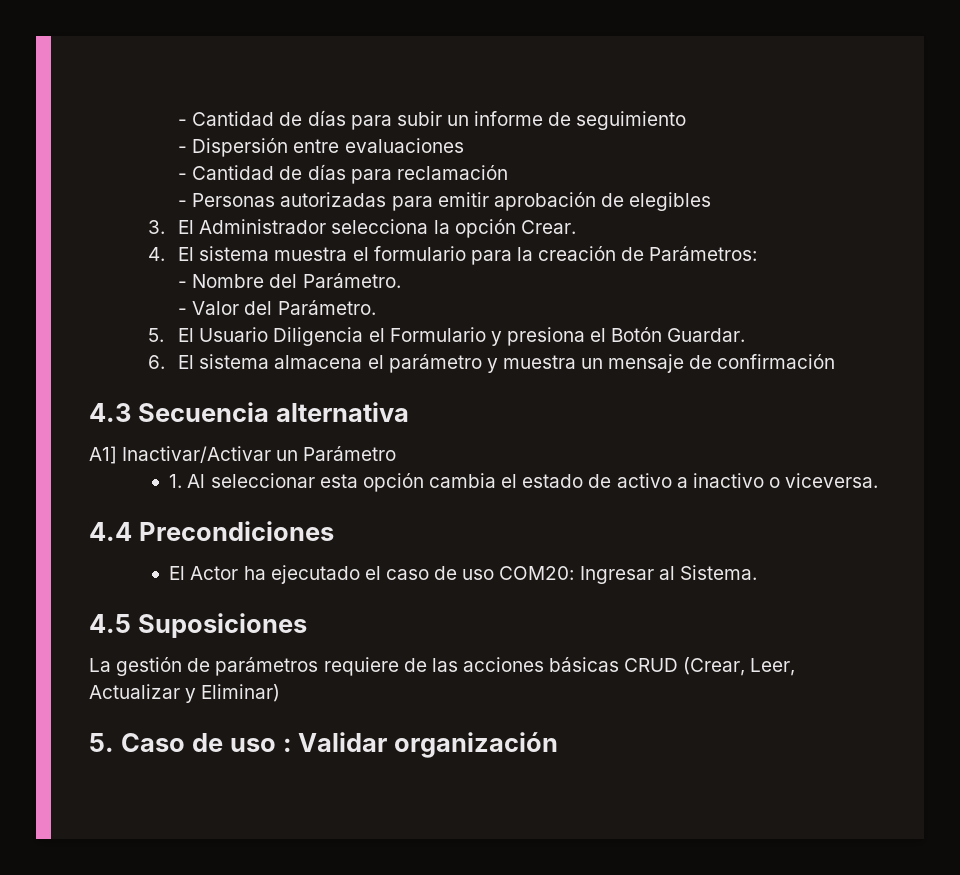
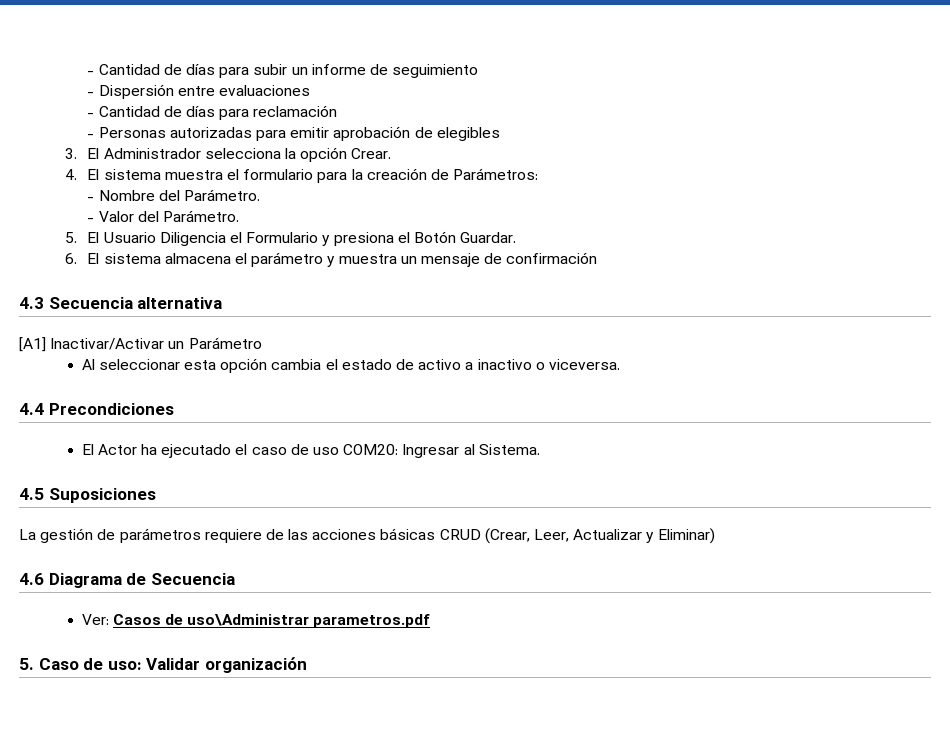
- A1] Inactivar/Activar un Parámetro
+ [A1] Inactivar/Activar un Parámetro
- 1. Al seleccionar esta opción cambia el estado de activo a inactivo o viceversa.
+ Al seleccionar esta opción cambia el estado de activo a inactivo o viceversa.
+ 4.6 Diagrama de Secuencia
+ Ver: Casos de uso\Administrar parametros.pdf
- 5. Caso de uso : Validar organización
+ 5. Caso de uso: Validar organización

